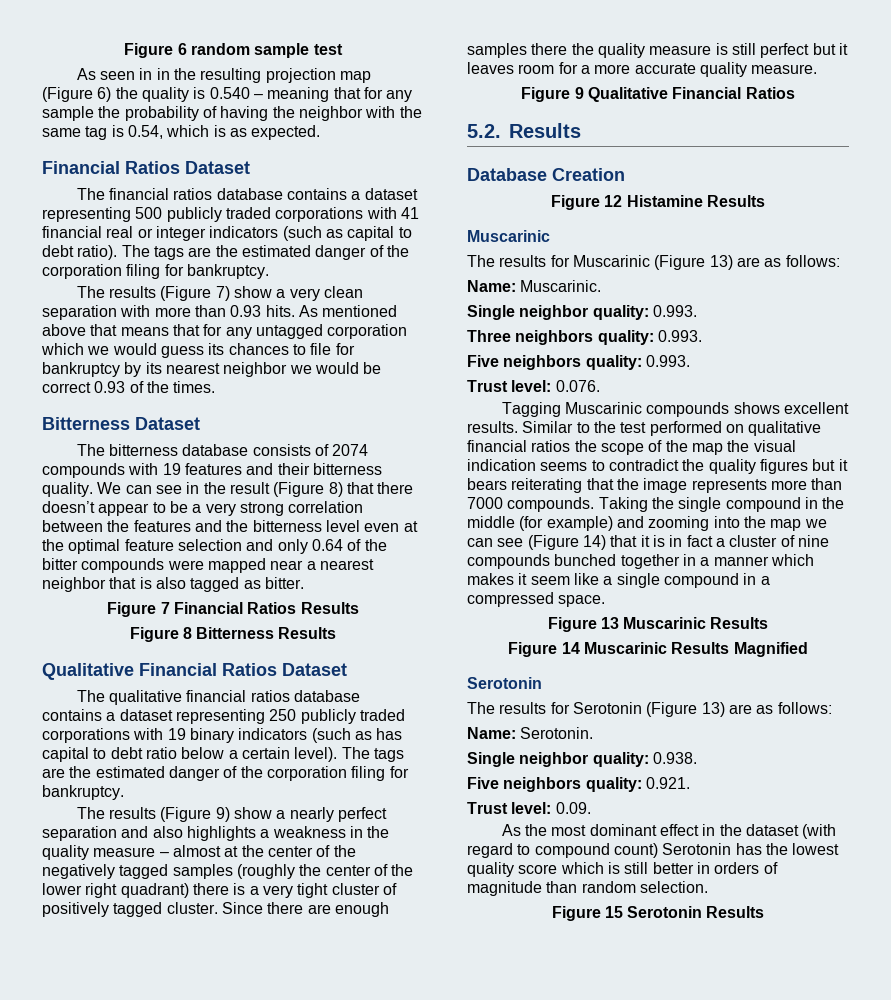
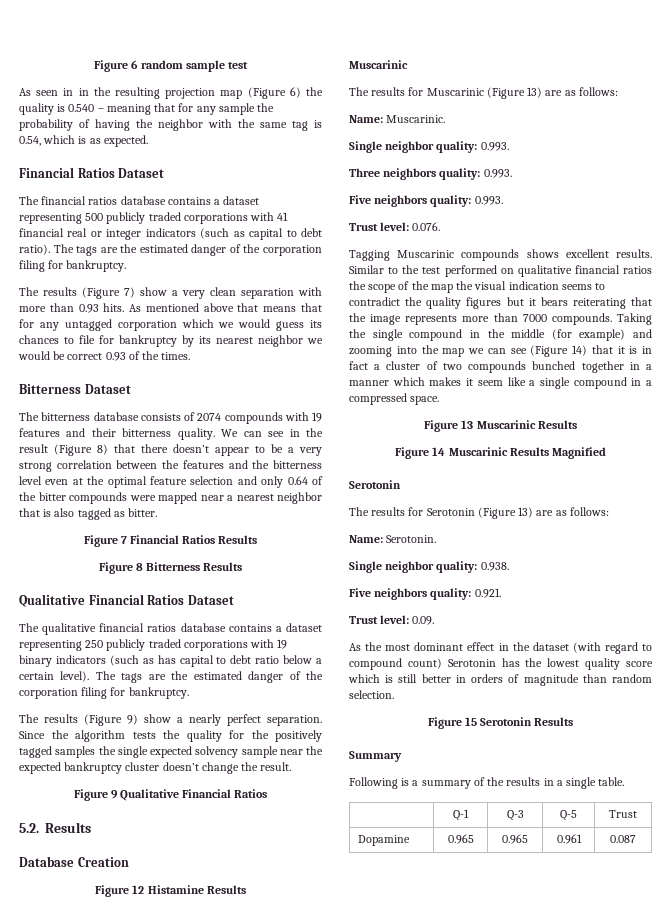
- The results (Figure 9) show a nearly perfect separation and also highlights a weakness in the quality measure – almost at the center of the negatively tagged samples (roughly the center of the lower right quadrant) there is a very tight cluster of positively tagged cluster. Since there are enough samples there the quality measure is still perfect but it leaves room for a more accurate quality measure.
+ The results (Figure 9) show a nearly perfect separation. Since the algorithm tests the quality for the positively tagged samples the single expected solvency sample near the expected bankruptcy cluster doesn’t change the result.
- Taking the single compound in the middle (for example) and zooming into the map we can see (Figure 14) that it is in fact a cluster of nine compounds bunched together in a manner which makes it seem like a single compound in a compressed space.
+ Taking the single compound in the middle (for example) and zooming into the map we can see (Figure 14) that it is in fact a cluster of two compounds bunched together in a manner which makes it seem like a single compound in a compressed space.
+ Summary
+ Following is a summary of the results in a single table.
+ | Q-1 | Q-3 | Q-5 | Trust
+ Dopamine | 0.965 | 0.965 | 0.961 | 0.087

